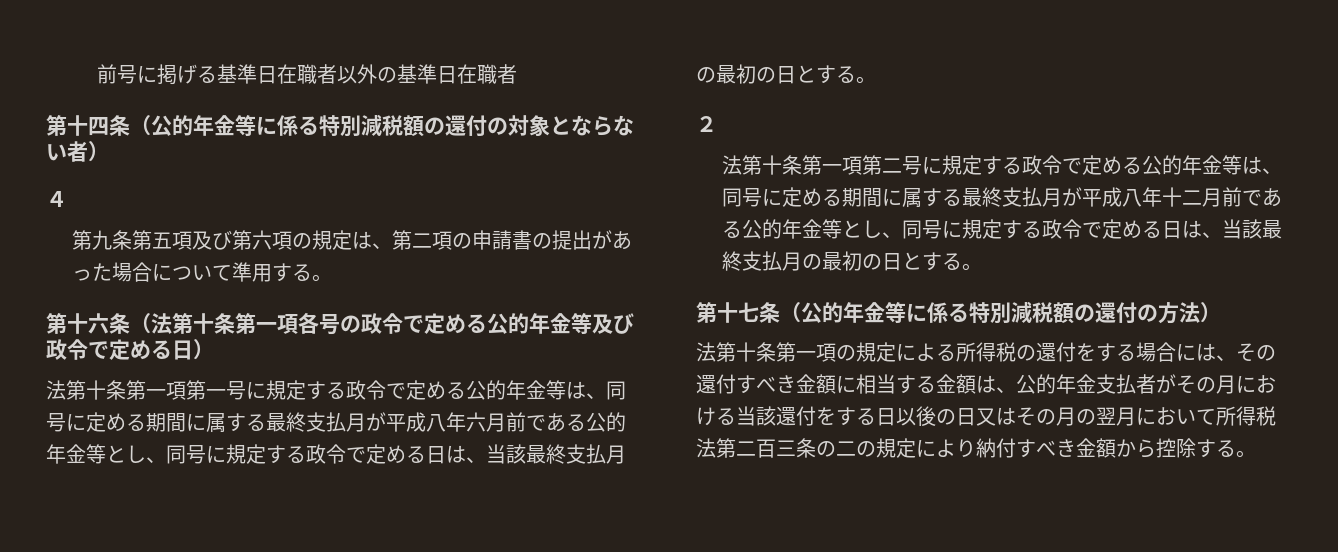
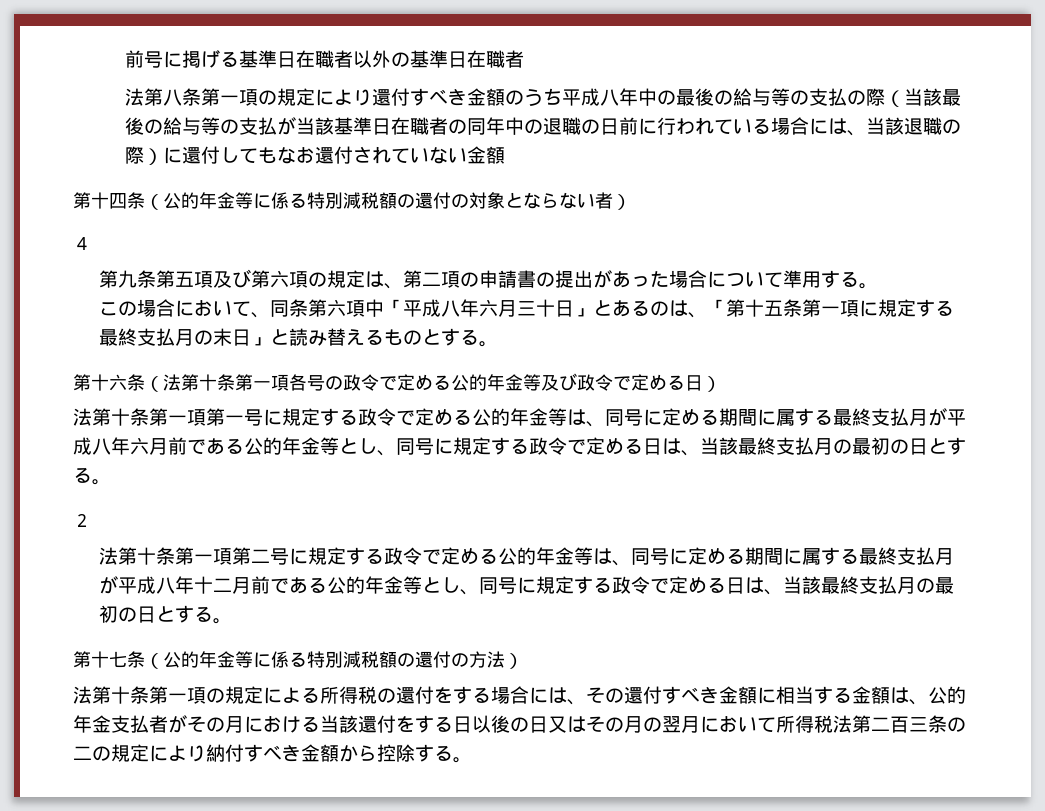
+ 法第八条第一項の規定により還付すべき金額のうち平成八年中の最後の給与等の支払の際（当該最後の給与等の支払が当該基準日在職者の同年中の退職の日前に行われている場合には、当該退職の際）に還付してもなお還付されていない金額
+ この場合において、同条第六項中「平成八年六月三十日」とあるのは、「第十五条第一項に規定する最終支払月の末日」と読み替えるものとする。

